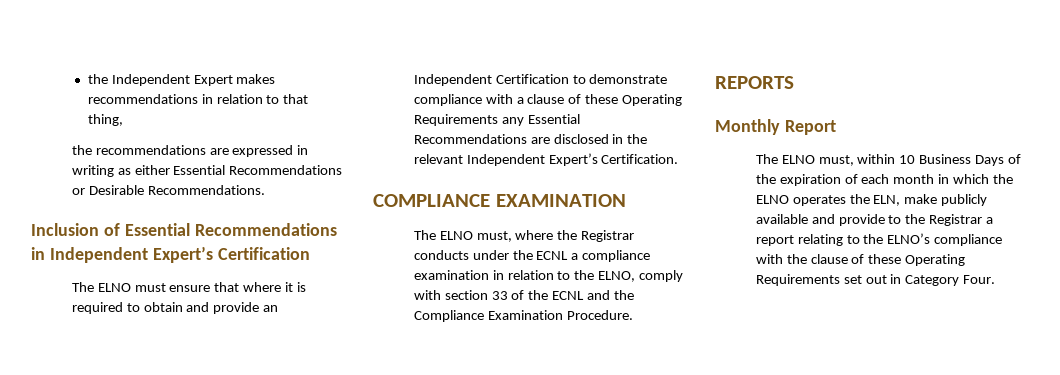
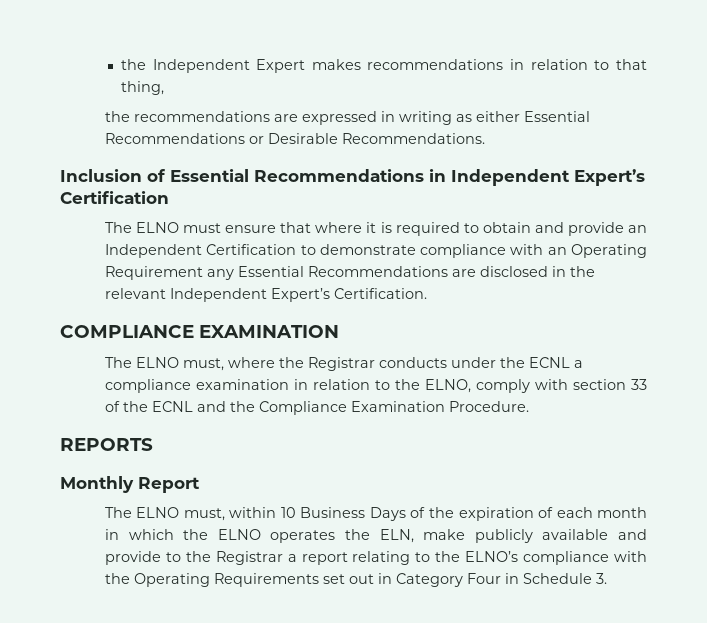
- The ELNO must ensure that where it is required to obtain and provide an Independent Certification to demonstrate compliance with a clause of these Operating Requirements any Essential Recommendations are disclosed in the relevant Independent Expert’s Certification.
+ The ELNO must ensure that where it is required to obtain and provide an Independent Certification to demonstrate compliance with an Operating Requirement any Essential Recommendations are disclosed in the relevant Independent Expert’s Certification.
- The ELNO must, within 10 Business Days of the expiration of each month in which the ELNO operates the ELN, make publicly available and provide to the Registrar a report relating to the ELNO’s compliance with the clause of these Operating Requirements set out in Category Four.
+ The ELNO must, within 10 Business Days of the expiration of each month in which the ELNO operates the ELN, make publicly available and provide to the Registrar a report relating to the ELNO’s compliance with the Operating Requirements set out in Category Four in Schedule 3.

